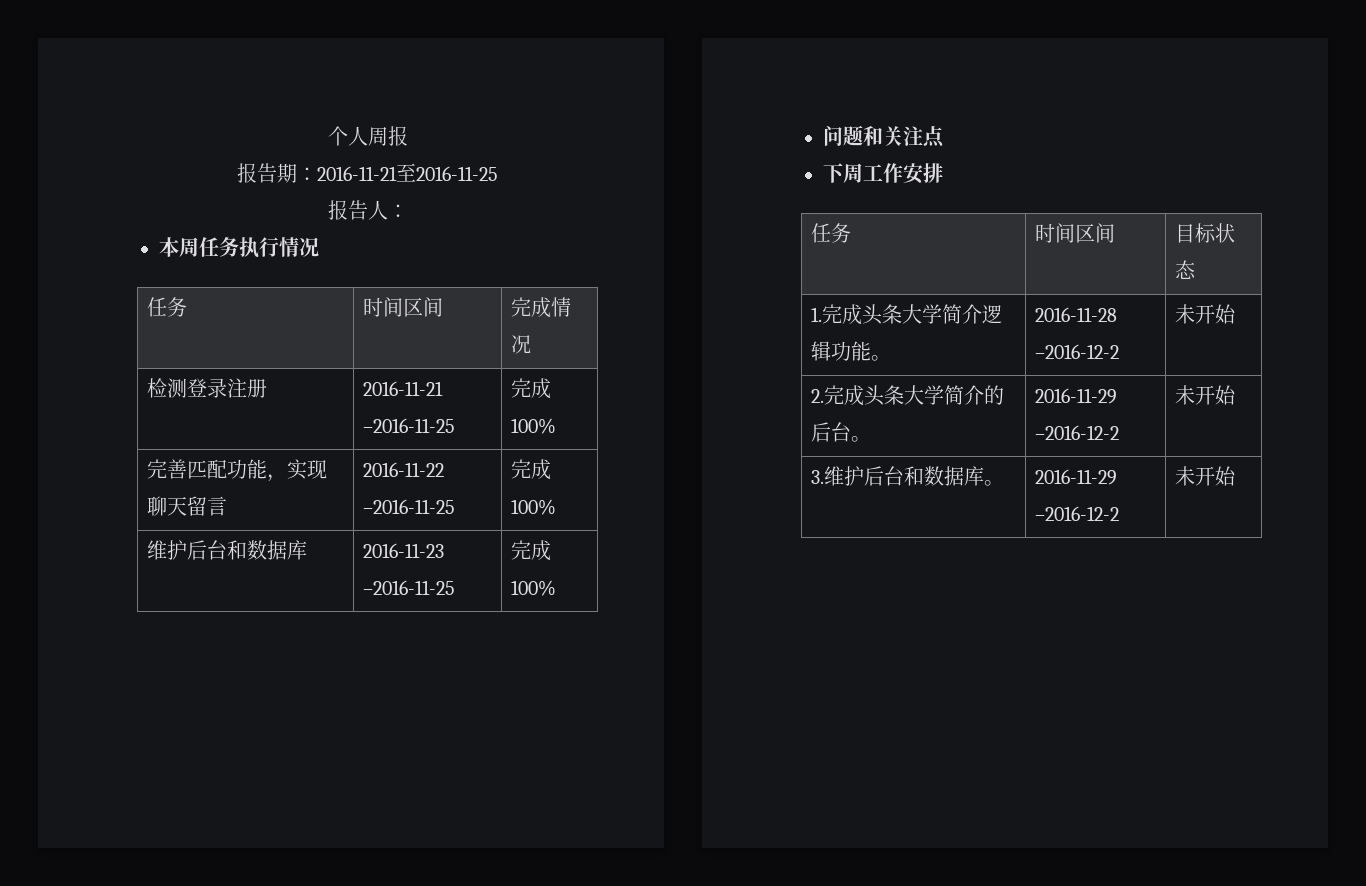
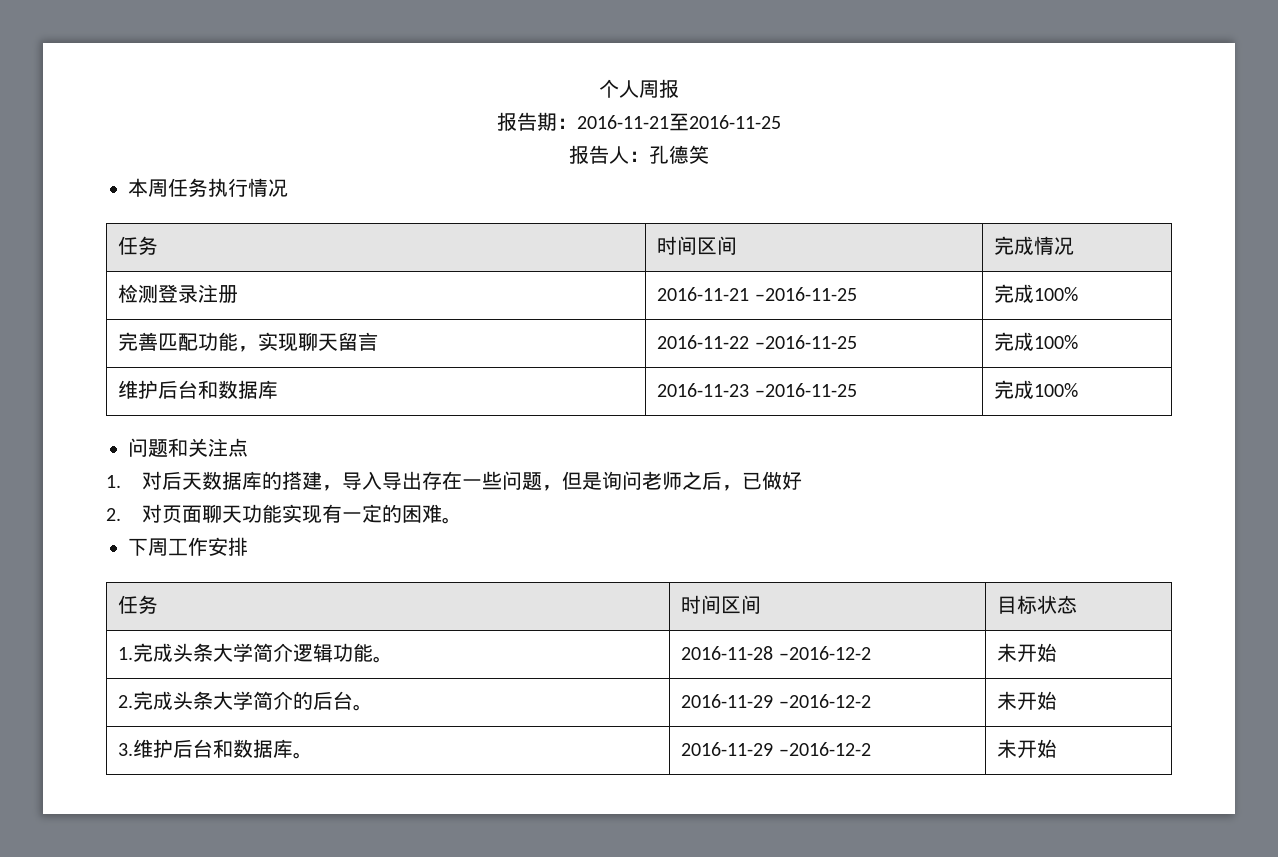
- 报告人：
+ 报告人：孔德笑
+ 1.对后天数据库的搭建，导入导出存在一些问题，但是询问老师之后，已做好
+ 2.对页面聊天功能实现有一定的困难。

